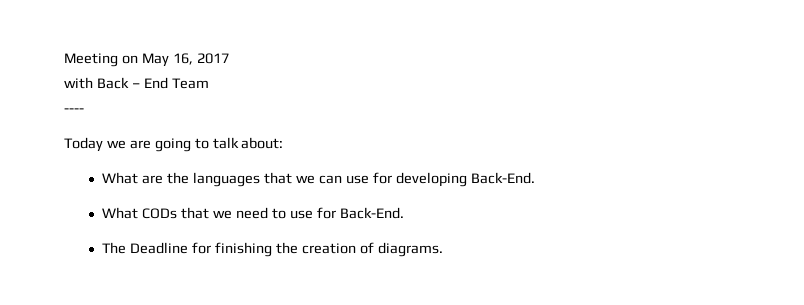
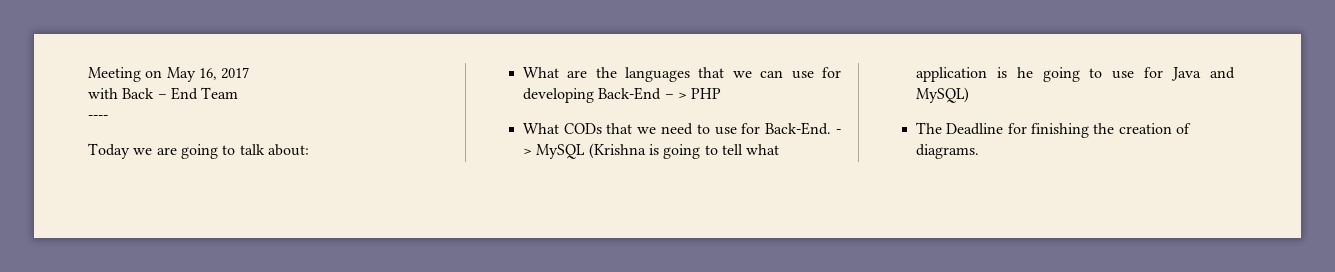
- What are the languages that we can use for developing Back-End.
+ What are the languages that we can use for developing Back-End – > PHP
+ - > MySQL (Krishna is going to tell what application is he going to use for Java and MySQL)

